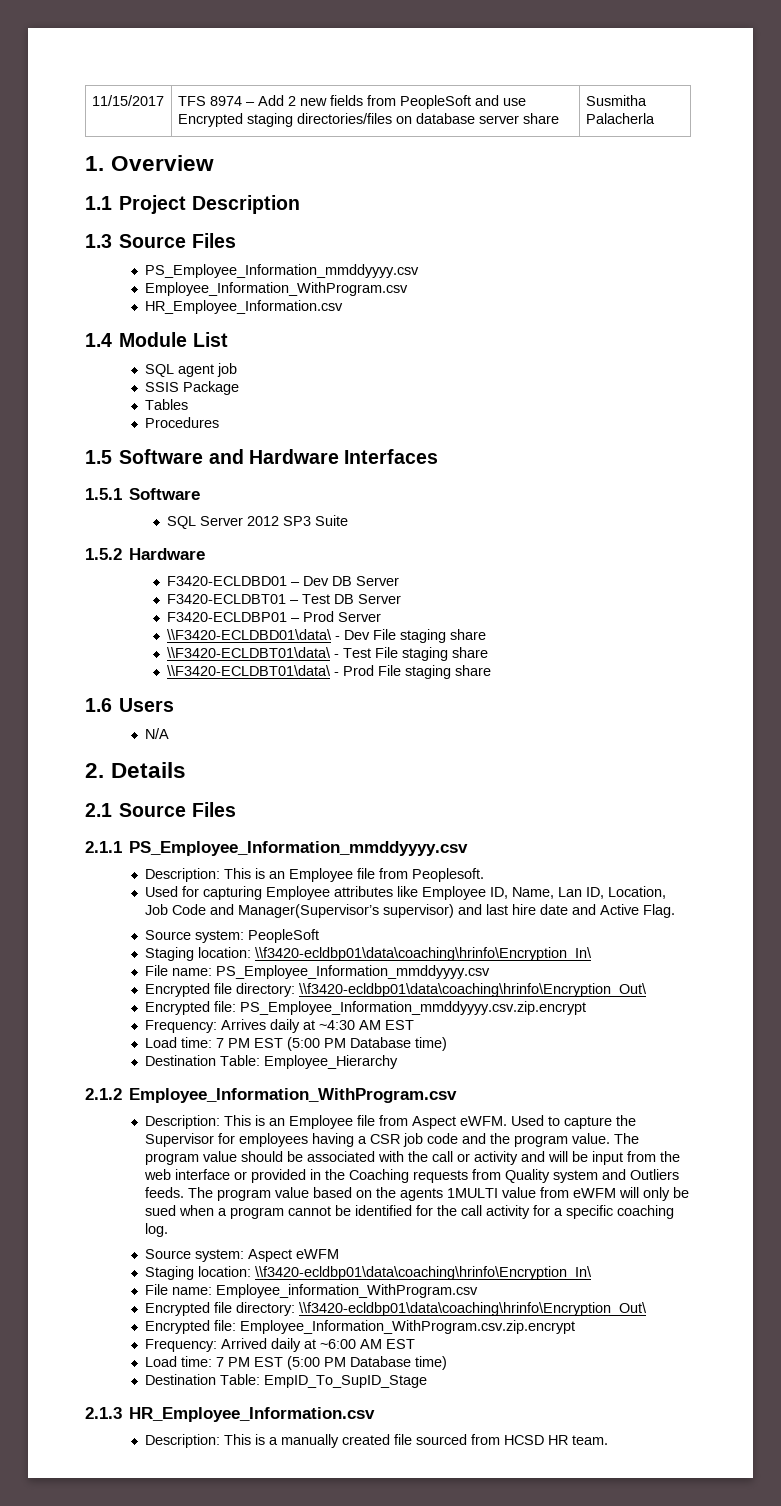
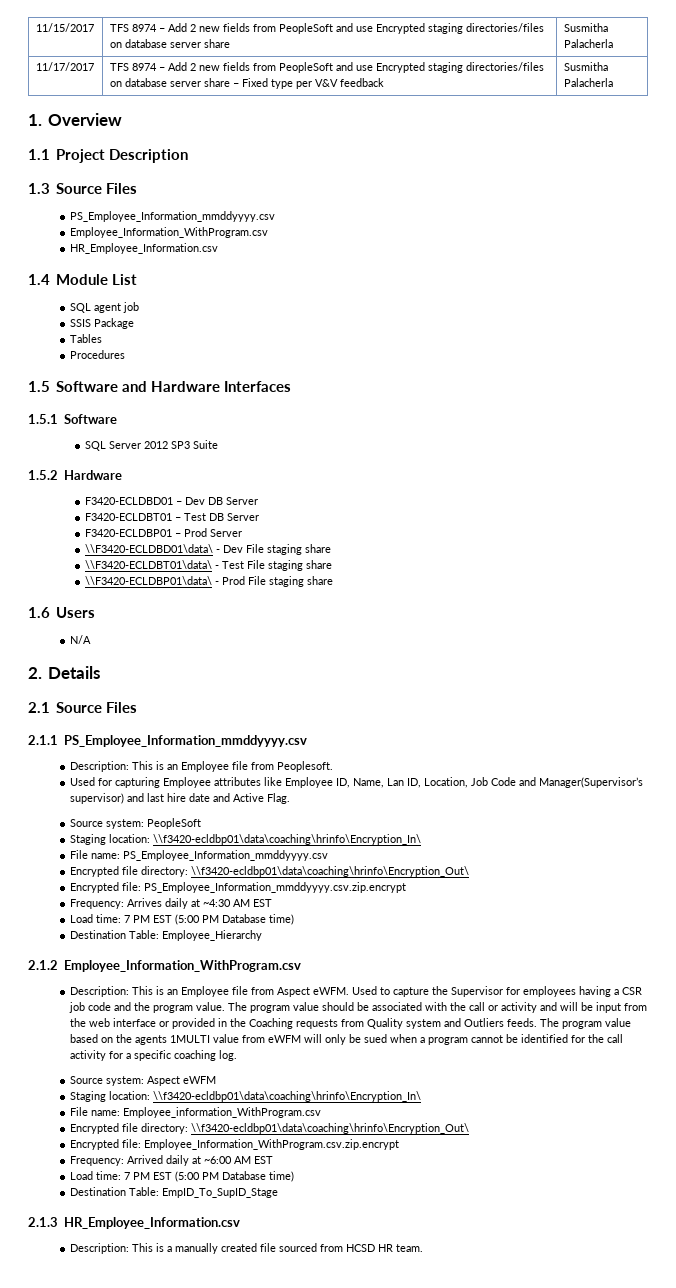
+ 11/17/2017 | TFS 8974 – Add 2 new fields from PeopleSoft and use Encrypted staging directories/files on database server share – Fixed type per V&V feedback | Susmitha Palacherla
- \\F3420-ECLDBT01\data\ - Prod File staging share
+ \\F3420-ECLDBP01\data\ - Prod File staging share

